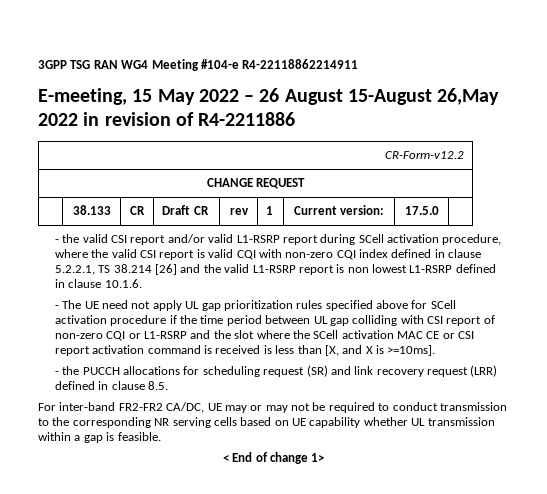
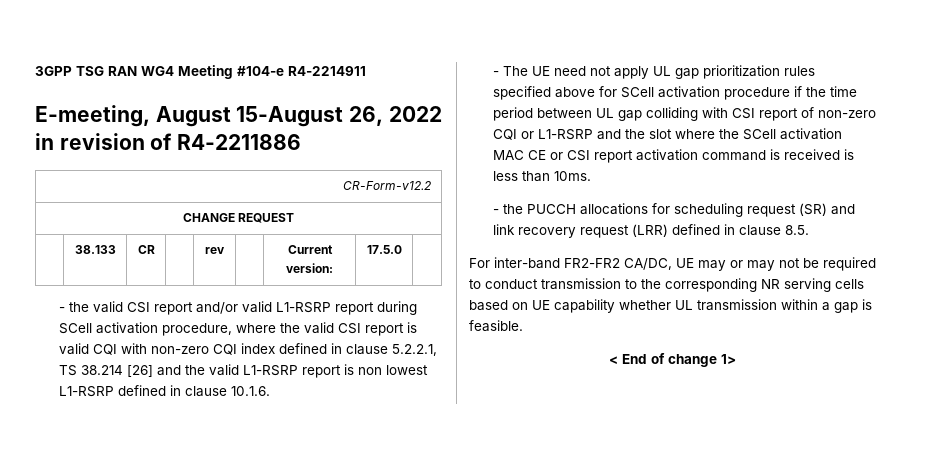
- 3GPP TSG RAN WG4 Meeting #104-e R4-22118862214911
+ 3GPP TSG RAN WG4 Meeting #104-e R4-2214911
- E-meeting, 15 May 2022 – 26 August 15-August 26,May 2022 in revision of R4-2211886
+ E-meeting, August 15-August 26, 2022 in revision of R4-2211886
- | 38.133 | CR | Draft CR | rev | 1 | Current version: | 17.5.0 |
+ | 38.133 | CR | | rev | | Current version: | 17.5.0 |
- - The UE need not apply UL gap prioritization rules specified above for SCell activation procedure if the time period between UL gap colliding with CSI report of non-zero CQI or L1-RSRP and the slot where the SCell activation MAC CE or CSI report activation command is received is less than [X, and X is >=10ms].
+ - The UE need not apply UL gap prioritization rules specified above for SCell activation procedure if the time period between UL gap colliding with CSI report of non-zero CQI or L1-RSRP and the slot where the SCell activation MAC CE or CSI report activation command is received is less than 10ms.

